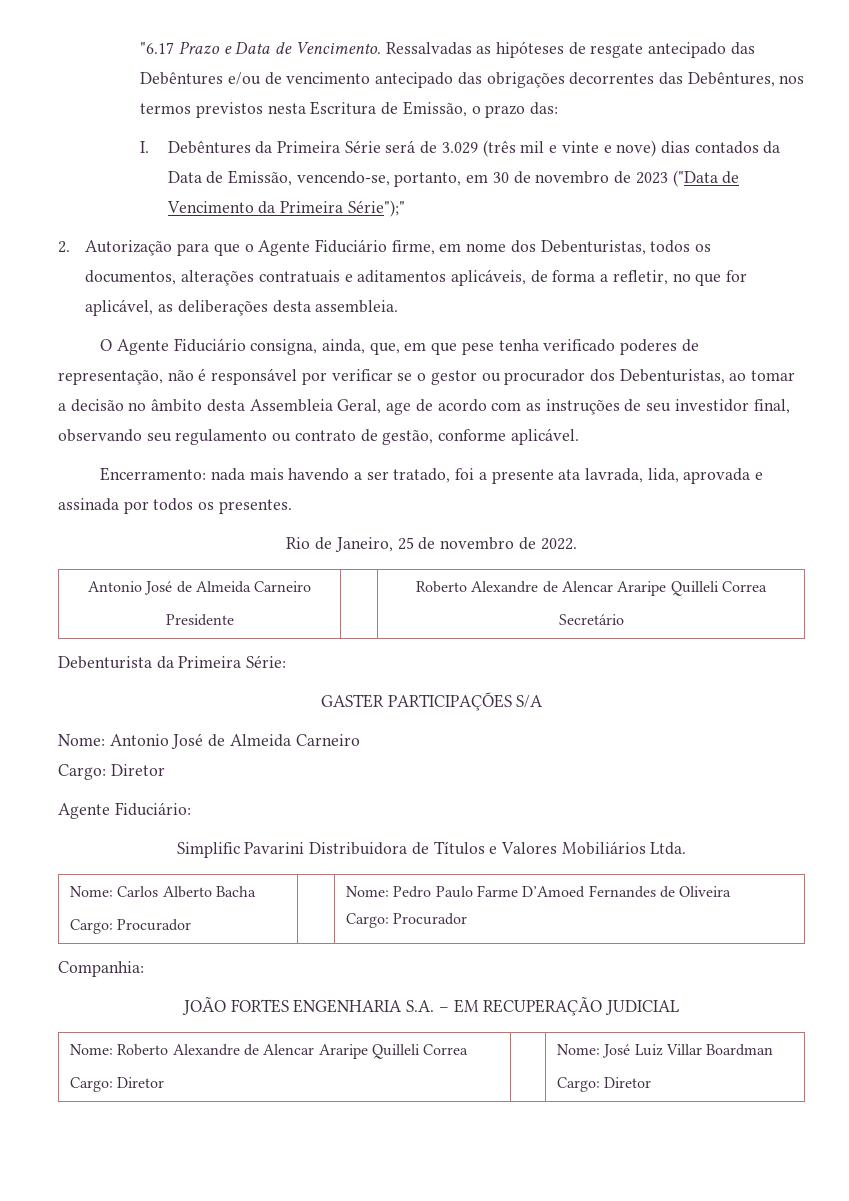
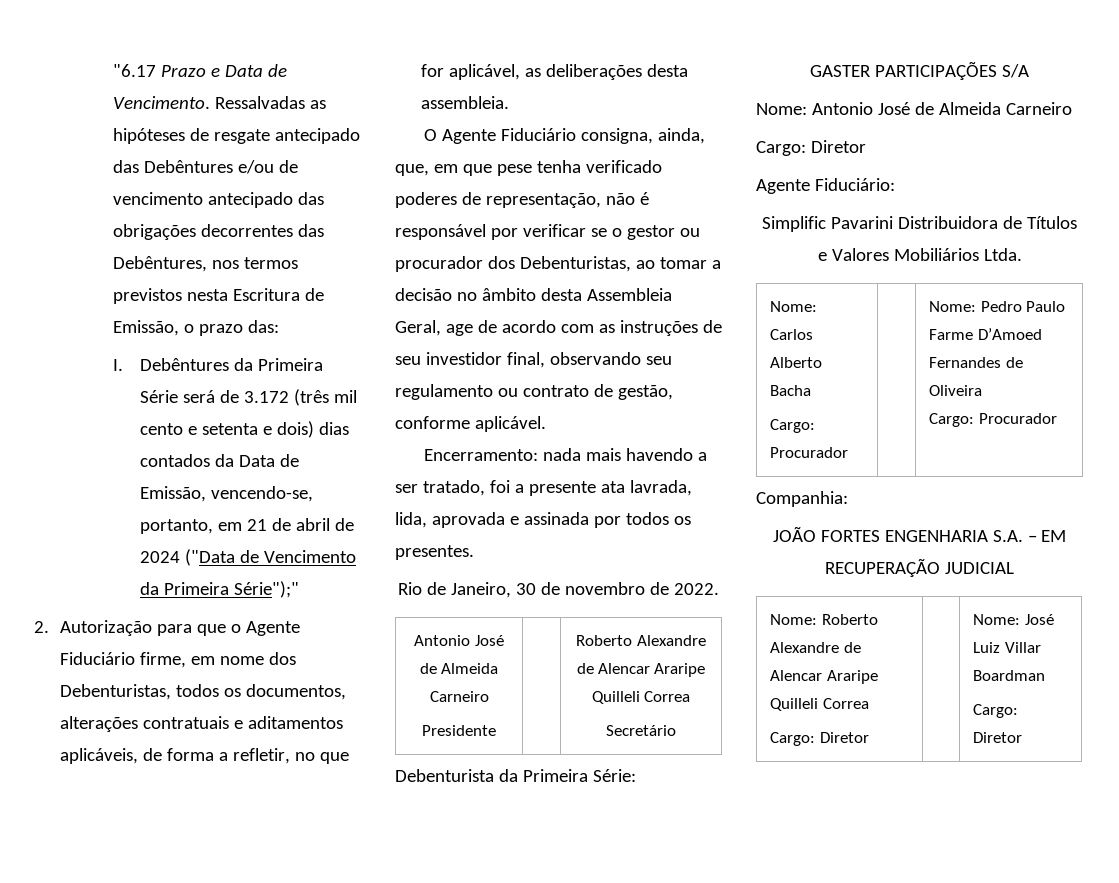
- I. Debêntures da Primeira Série será de 3.029 (três mil e vinte e nove) dias contados da Data de Emissão, vencendo-se, portanto, em 30 de novembro de 2023 ("Data de Vencimento da Primeira Série");"
+ I. Debêntures da Primeira Série será de 3.172 (três mil cento e setenta e dois) dias contados da Data de Emissão, vencendo-se, portanto, em 21 de abril de 2024 ("Data de Vencimento da Primeira Série");"
- Rio de Janeiro, 25 de novembro de 2022.
+ Rio de Janeiro, 30 de novembro de 2022.

